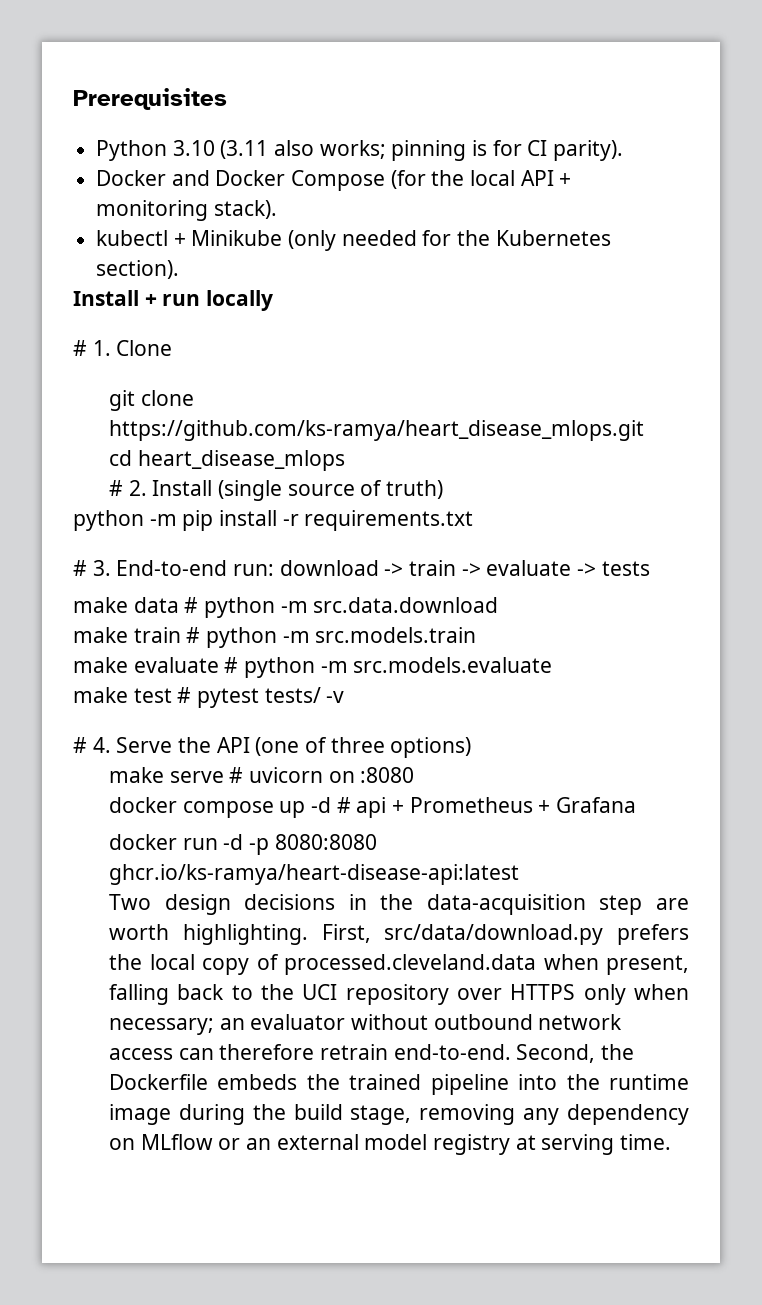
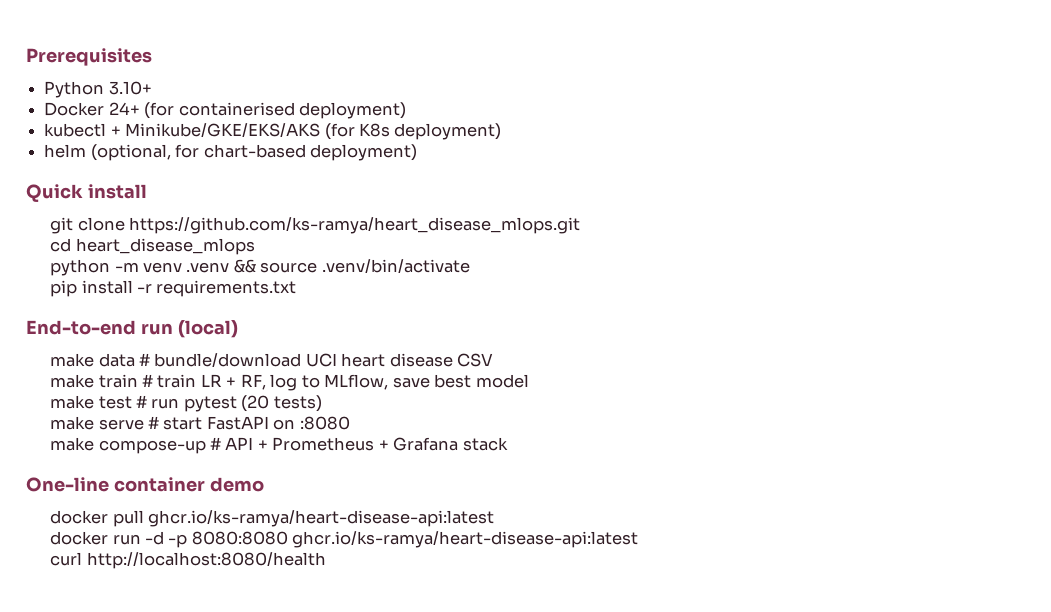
- Python 3.10 (3.11 also works; pinning is for CI parity).
- Docker and Docker Compose (for the local API + monitoring stack).
- kubectl + Minikube (only needed for the Kubernetes section).
- Install + run locally
- # 1. Clone
+ Python 3.10+
+ Docker 24+ (for containerised deployment)
+ kubectl + Minikube/GKE/EKS/AKS (for K8s deployment)
+ helm (optional, for chart-based deployment)
+ Quick install
- # 2. Install (single source of truth)
- python -m pip install -r requirements.txt
- # 3. End-to-end run: download -> train -> evaluate -> tests
- make data # python -m src.data.download
- make train # python -m src.models.train
- make evaluate # python -m src.models.evaluate
- make test # pytest tests/ -v
- # 4. Serve the API (one of three options)
+ python -m venv .venv && source .venv/bin/activate
+ pip install -r requirements.txt
+ End-to-end run (local)
+ make data # bundle/download UCI heart disease CSV
+ make train # train LR + RF, log to MLflow, save best model
+ make test # run pytest (20 tests)
- make serve # uvicorn on :8080
+ make serve # start FastAPI on :8080
- docker compose up -d # api + Prometheus + Grafana
+ make compose-up # API + Prometheus + Grafana stack
+ One-line container demo
+ docker pull ghcr.io/ks-ramya/heart-disease-api:latest
- Two design decisions in the data-acquisition step are worth highlighting. First, src/data/download.py prefers the local copy of processed.cleveland.data when present, falling back to the UCI repository over HTTPS only when necessary; an evaluator without outbound network access can therefore retrain end-to-end. Second, the Dockerfile embeds the trained pipeline into the runtime image during the build stage, removing any dependency on MLflow or an external model registry at serving time.
+ curl http://localhost:8080/health

